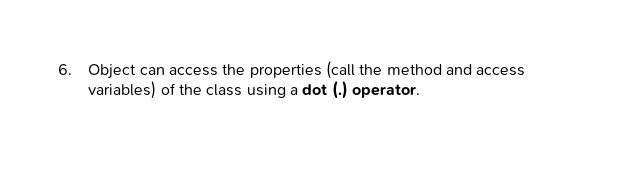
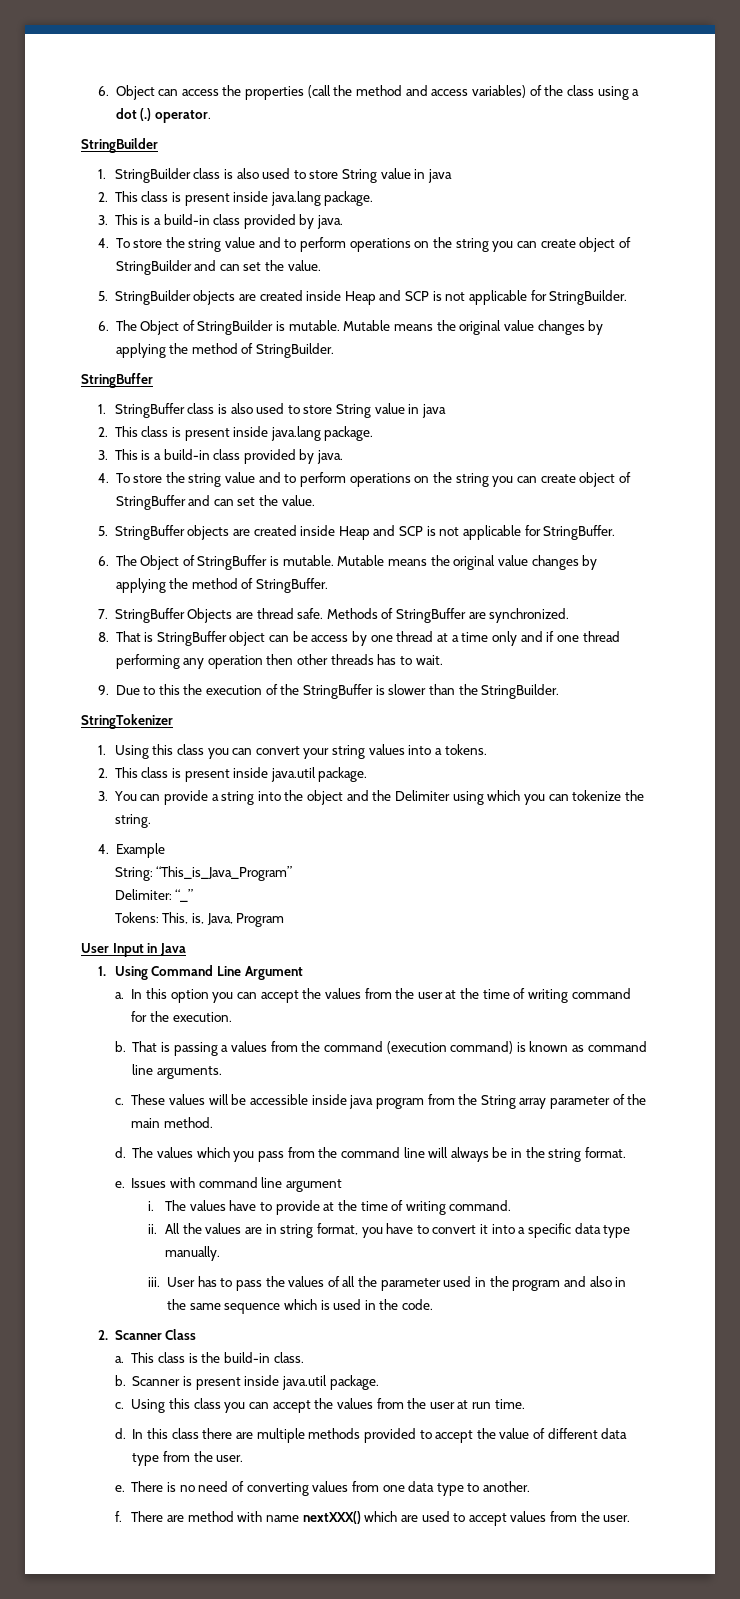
  6. Object can access the properties (call the method and access variables) of the class using a dot (.) operator.
+ StringBuilder
+ 1. StringBuilder class is also used to store String value in java
+ 2. This class is present inside java.lang package.
+ 3. This is a build-in class provided by java.
+ 4. To store the string value and to perform operations on the string you can create object of StringBuilder and can set the value.
+ 5. StringBuilder objects are created inside Heap and SCP is not applicable for StringBuilder.
+ 6. The Object of StringBuilder is mutable. Mutable means the original value changes by applying the method of StringBuilder.
+ StringBuffer
+ 1. StringBuffer class is also used to store String value in java
+ 2. This class is present inside java.lang package.
+ 3. This is a build-in class provided by java.
+ 4. To store the string value and to perform operations on the string you can create object of StringBuffer and can set the value.
+ 5. StringBuffer objects are created inside Heap and SCP is not applicable for StringBuffer.
+ 6. The Object of StringBuffer is mutable. Mutable means the original value changes by applying the method of StringBuffer.
+ 7. StringBuffer Objects are thread safe. Methods of StringBuffer are synchronized.
+ 8. That is StringBuffer object can be access by one thread at a time only and if one thread performing any operation then other threads has to wait.
+ 9. Due to this the execution of the StringBuffer is slower than the StringBuilder.
+ StringTokenizer
+ 1. Using this class you can convert your string values into a tokens.
+ 2. This class is present inside java.util package.
+ 3. You can provide a string into the object and the Delimiter using which you can tokenize the string.
+ 4. Example
+ String: “This_is_Java_Program”
+ Delimiter: “_”
+ Tokens: This, is, Java, Program
+ User Input in Java
+ 1. Using Command Line Argument
+ a. In this option you can accept the values from the user at the time of writing command for the execution.
+ b. That is passing a values from the command (execution command) is known as command line arguments.
+ c. These values will be accessible inside java program from the String array parameter of the main method.
+ d. The values which you pass from the command line will always be in the string format.
+ e. Issues with command line argument
+ i. The values have to provide at the time of writing command.
+ ii. All the values are in string format, you have to convert it into a specific data type manually.
+ iii. User has to pass the values of all the parameter used in the program and also in the same sequence which is used in the code.
+ 2. Scanner Class
+ a. This class is the build-in class.
+ b. Scanner is present inside java.util package.
+ c. Using this class you can accept the values from the user at run time.
+ d. In this class there are multiple methods provided to accept the value of different data type from the user.
+ e. There is no need of converting values from one data type to another.
+ f. There are method with name nextXXX() which are used to accept values from the user.

